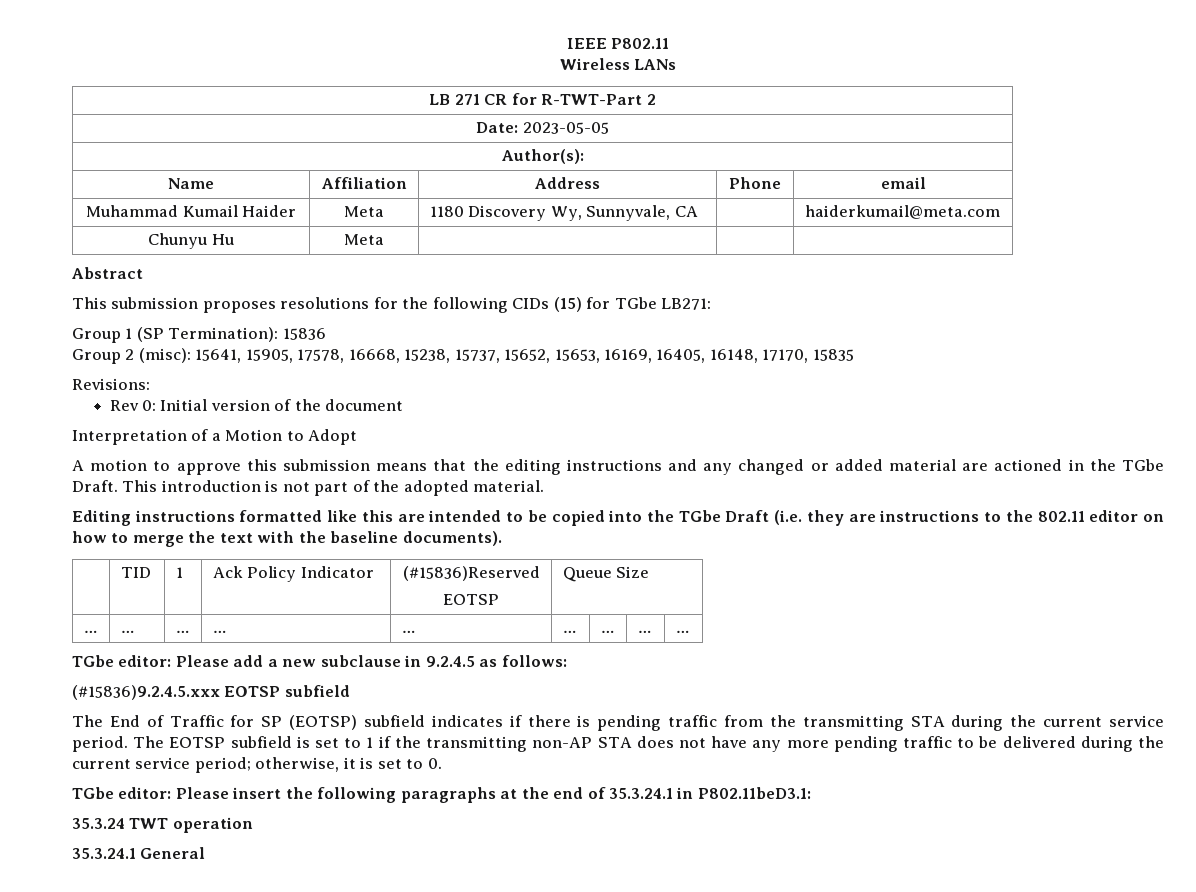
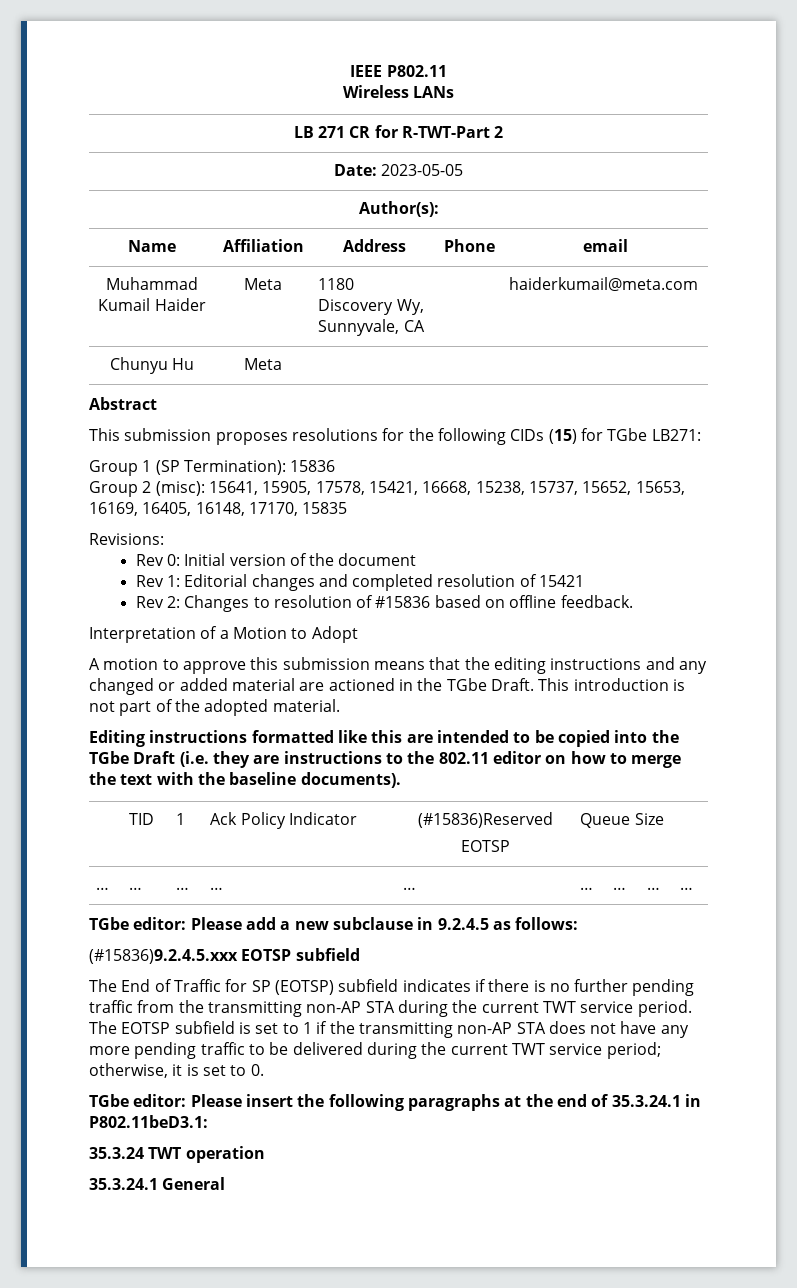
- Group 2 (misc): 15641, 15905, 17578, 16668, 15238, 15737, 15652, 15653, 16169, 16405, 16148, 17170, 15835
+ Group 2 (misc): 15641, 15905, 17578, 15421, 16668, 15238, 15737, 15652, 15653, 16169, 16405, 16148, 17170, 15835
+ Rev 1: Editorial changes and completed resolution of 15421
+ Rev 2: Changes to resolution of #15836 based on offline feedback.
- The End of Traffic for SP (EOTSP) subfield indicates if there is pending traffic from the transmitting STA during the current service period.
+ The End of Traffic for SP (EOTSP) subfield indicates if there is no further pending traffic from the transmitting non-AP STA during the current TWT service period.
- The EOTSP subfield is set to 1 if the transmitting non-AP STA does not have any more pending traffic to be delivered during the current service period; otherwise, it is set to 0.
+ The EOTSP subfield is set to 1 if the transmitting non-AP STA does not have any more pending traffic to be delivered during the current TWT service period; otherwise, it is set to 0.

